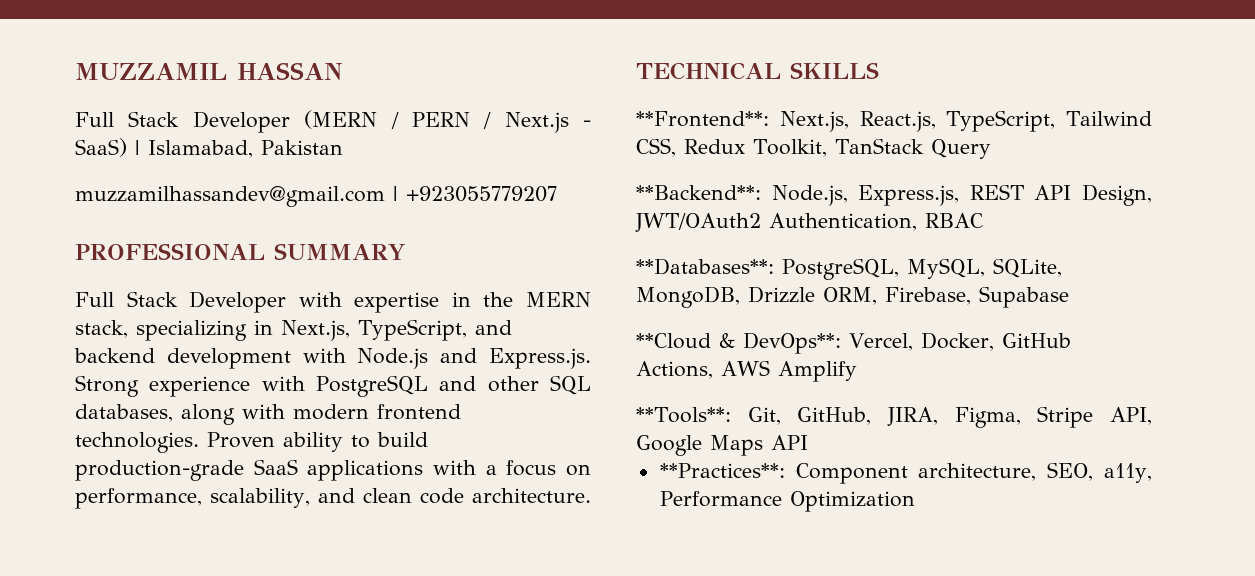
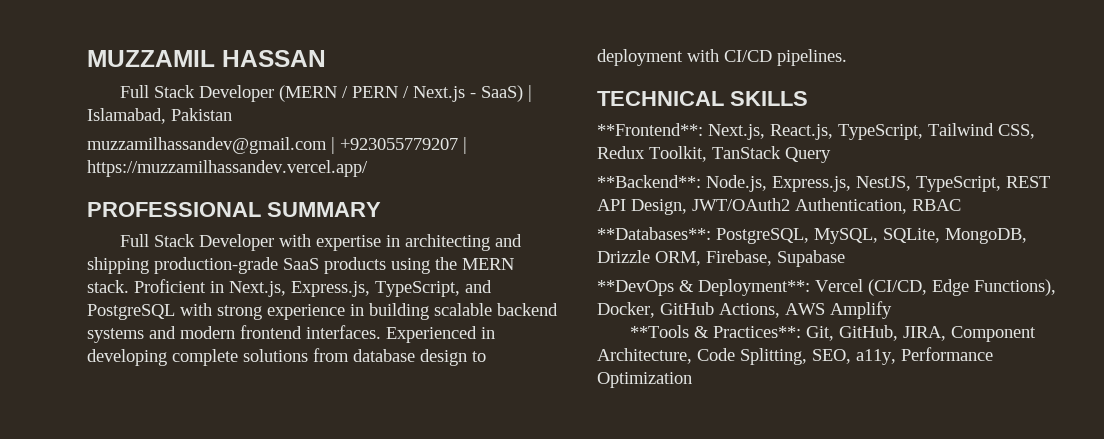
- muzzamilhassandev@gmail.com | +923055779207
+ muzzamilhassandev@gmail.com | +923055779207 | https://muzzamilhassandev.vercel.app/
- Full Stack Developer with expertise in the MERN stack, specializing in Next.js, TypeScript, and backend development with Node.js and Express.js. Strong experience with PostgreSQL and other SQL databases, along with modern frontend technologies. Proven ability to build production-grade SaaS applications with a focus on performance, scalability, and clean code architecture.
+ Full Stack Developer with expertise in architecting and shipping production-grade SaaS products using the MERN stack. Proficient in Next.js, Express.js, TypeScript, and PostgreSQL with strong experience in building scalable backend systems and modern frontend interfaces. Experienced in developing complete solutions from database design to deployment with CI/CD pipelines.
- **Backend**: Node.js, Express.js, REST API Design, JWT/OAuth2 Authentication, RBAC
+ **Backend**: Node.js, Express.js, NestJS, TypeScript, REST API Design, JWT/OAuth2 Authentication, RBAC
- **Cloud & DevOps**: Vercel, Docker, GitHub Actions, AWS Amplify
+ **DevOps & Deployment**: Vercel (CI/CD, Edge Functions), Docker, GitHub Actions, AWS Amplify
- **Tools**: Git, GitHub, JIRA, Figma, Stripe API, Google Maps API
- **Practices**: Component architecture, SEO, a11y, Performance Optimization
+ **Tools & Practices**: Git, GitHub, JIRA, Component Architecture, Code Splitting, SEO, a11y, Performance Optimization

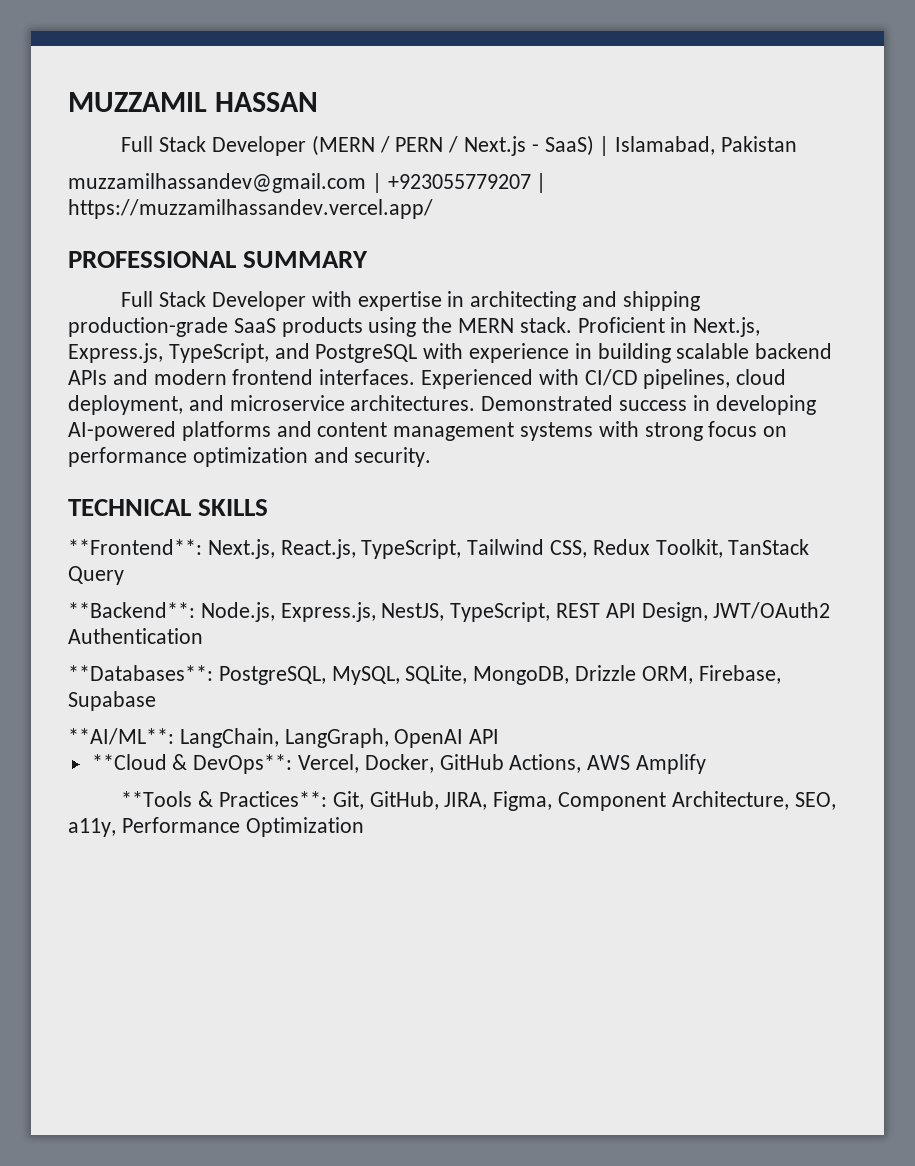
- Proficient in Next.js, Express.js, TypeScript, and PostgreSQL with strong experience in building scalable backend systems and modern frontend interfaces.
+ Proficient in Next.js, Express.js, TypeScript, and PostgreSQL with experience in building scalable backend APIs and modern frontend interfaces.
- Experienced in developing complete solutions from database design to deployment with CI/CD pipelines.
+ Experienced with CI/CD pipelines, cloud deployment, and microservice architectures. Demonstrated success in developing AI-powered platforms and content management systems with strong focus on performance optimization and security.
- **Backend**: Node.js, Express.js, NestJS, TypeScript, REST API Design, JWT/OAuth2 Authentication, RBAC
+ **Backend**: Node.js, Express.js, NestJS, TypeScript, REST API Design, JWT/OAuth2 Authentication
- **DevOps & Deployment**: Vercel (CI/CD, Edge Functions), Docker, GitHub Actions, AWS Amplify
+ **AI/ML**: LangChain, LangGraph, OpenAI API
+ **Cloud & DevOps**: Vercel, Docker, GitHub Actions, AWS Amplify
- **Tools & Practices**: Git, GitHub, JIRA, Component Architecture, Code Splitting, SEO, a11y, Performance Optimization
+ **Tools & Practices**: Git, GitHub, JIRA, Figma, Component Architecture, SEO, a11y, Performance Optimization

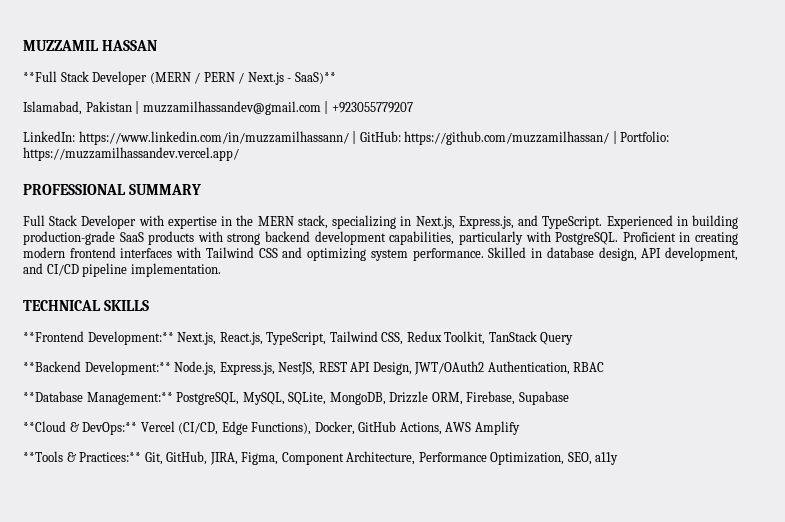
- Full Stack Developer (MERN / PERN / Next.js - SaaS) | Islamabad, Pakistan
- muzzamilhassandev@gmail.com | +923055779207 | https://muzzamilhassandev.vercel.app/
+ **Full Stack Developer (MERN / PERN / Next.js - SaaS)**
+ Islamabad, Pakistan | muzzamilhassandev@gmail.com | +923055779207
+ LinkedIn: https://www.linkedin.com/in/muzzamilhassann/ | GitHub: https://github.com/muzzamilhassan/ | Portfolio: https://muzzamilhassandev.vercel.app/
- Full Stack Developer with expertise in architecting and shipping production-grade SaaS products using the MERN stack. Proficient in Next.js, Express.js, TypeScript, and PostgreSQL with experience in building scalable backend APIs and modern frontend interfaces. Experienced with CI/CD pipelines, cloud deployment, and microservice architectures. Demonstrated success in developing AI-powered platforms and content management systems with strong focus on performance optimization and security.
+ Full Stack Developer with expertise in the MERN stack, specializing in Next.js, Express.js, and TypeScript. Experienced in building production-grade SaaS products with strong backend development capabilities, particularly with PostgreSQL. Proficient in creating modern frontend interfaces with Tailwind CSS and optimizing system performance. Skilled in database design, API development, and CI/CD pipeline implementation.
- **Frontend**: Next.js, React.js, TypeScript, Tailwind CSS, Redux Toolkit, TanStack Query
+ **Frontend Development:** Next.js, React.js, TypeScript, Tailwind CSS, Redux Toolkit, TanStack Query
- **Backend**: Node.js, Express.js, NestJS, TypeScript, REST API Design, JWT/OAuth2 Authentication
- **Databases**: PostgreSQL, MySQL, SQLite, MongoDB, Drizzle ORM, Firebase, Supabase
+ **Backend Development:** Node.js, Express.js, NestJS, REST API Design, JWT/OAuth2 Authentication, RBAC
+ **Database Management:** PostgreSQL, MySQL, SQLite, MongoDB, Drizzle ORM, Firebase, Supabase
- **AI/ML**: LangChain, LangGraph, OpenAI API
- **Cloud & DevOps**: Vercel, Docker, GitHub Actions, AWS Amplify
+ **Cloud & DevOps:** Vercel (CI/CD, Edge Functions), Docker, GitHub Actions, AWS Amplify
- **Tools & Practices**: Git, GitHub, JIRA, Figma, Component Architecture, SEO, a11y, Performance Optimization
+ **Tools & Practices:** Git, GitHub, JIRA, Figma, Component Architecture, Performance Optimization, SEO, a11y

